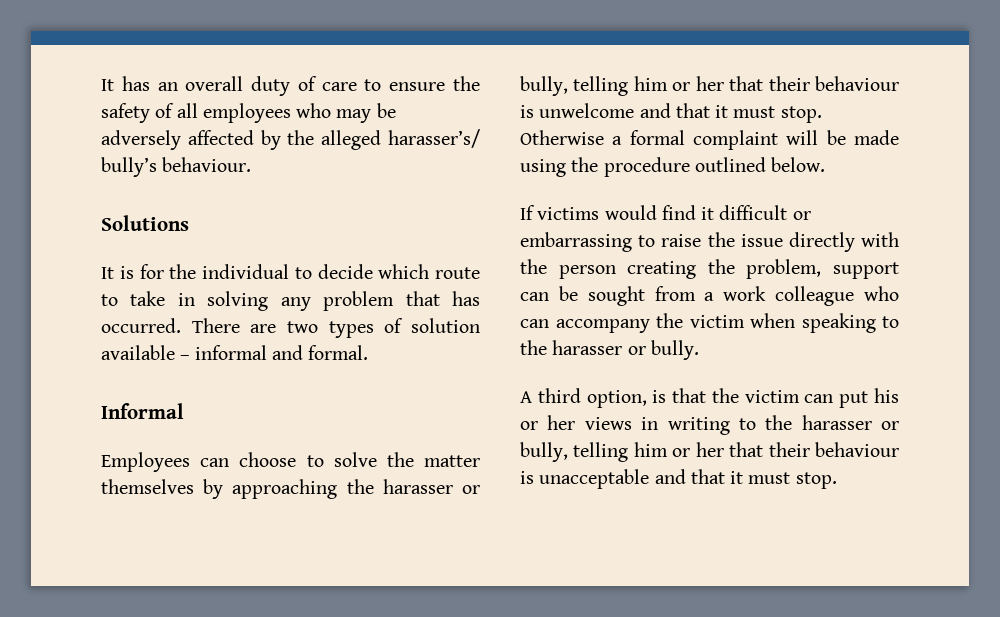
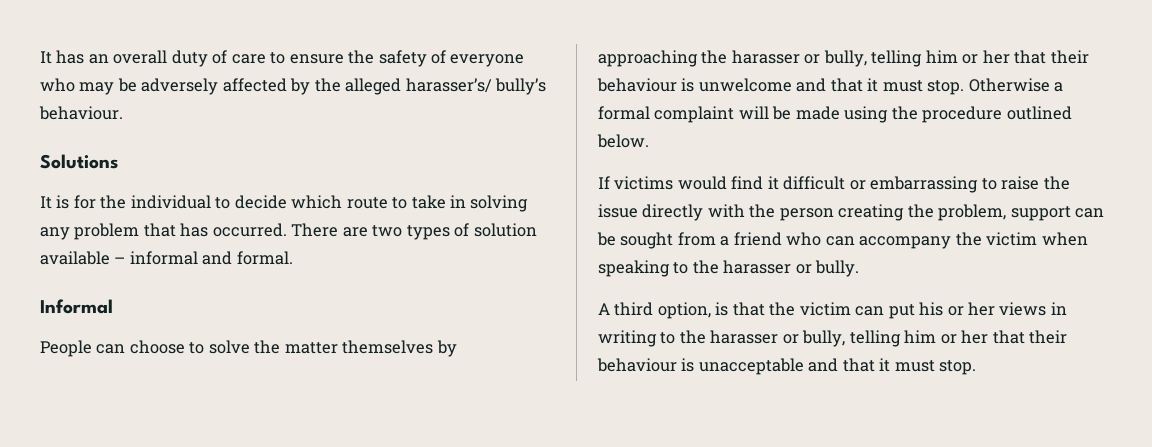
- It has an overall duty of care to ensure the safety of all employees who may be adversely affected by the alleged harasser’s/ bully’s behaviour.
+ It has an overall duty of care to ensure the safety of everyone who may be adversely affected by the alleged harasser’s/ bully’s behaviour.
- Employees can choose to solve the matter themselves by approaching the harasser or bully, telling him or her that their behaviour is unwelcome and that it must stop.
+ People can choose to solve the matter themselves by approaching the harasser or bully, telling him or her that their behaviour is unwelcome and that it must stop.
- If victims would find it difficult or embarrassing to raise the issue directly with the person creating the problem, support can be sought from a work colleague who can accompany the victim when speaking to the harasser or bully.
+ If victims would find it difficult or embarrassing to raise the issue directly with the person creating the problem, support can be sought from a friend who can accompany the victim when speaking to the harasser or bully.

